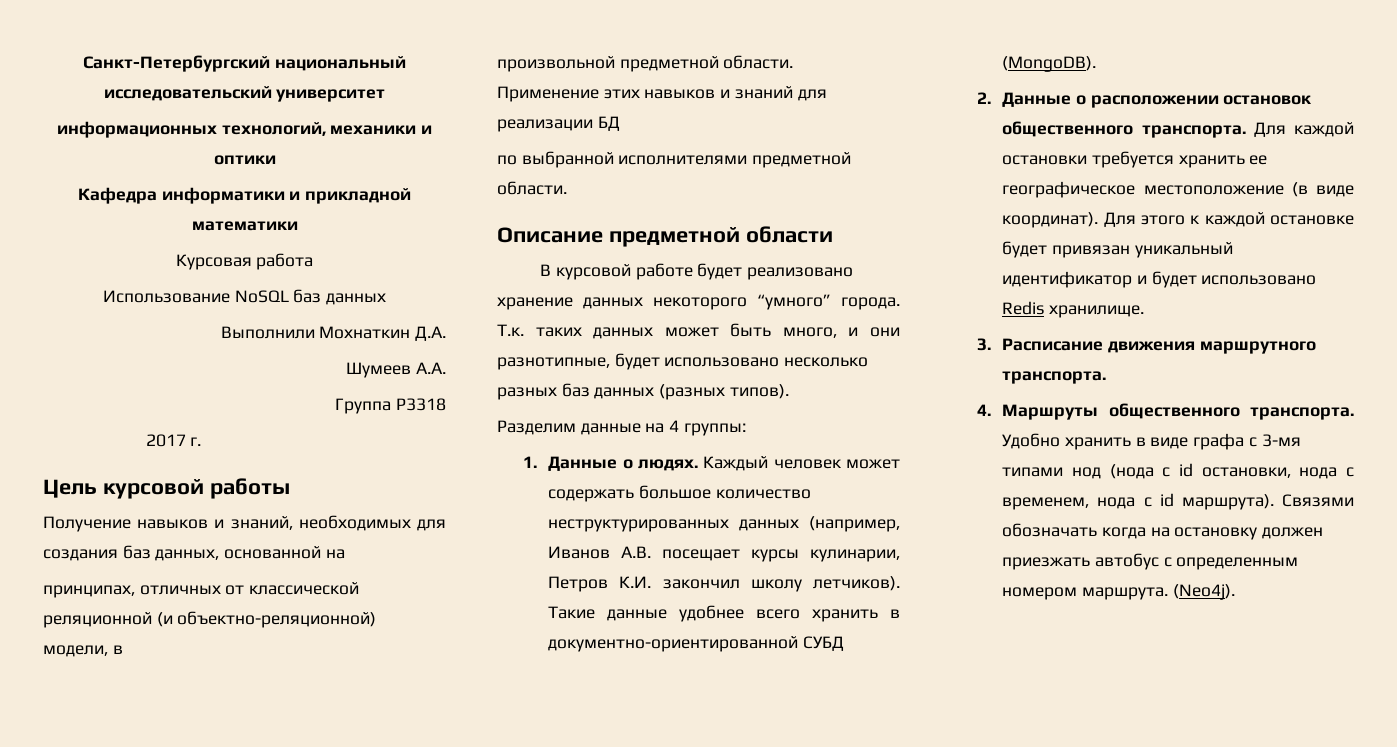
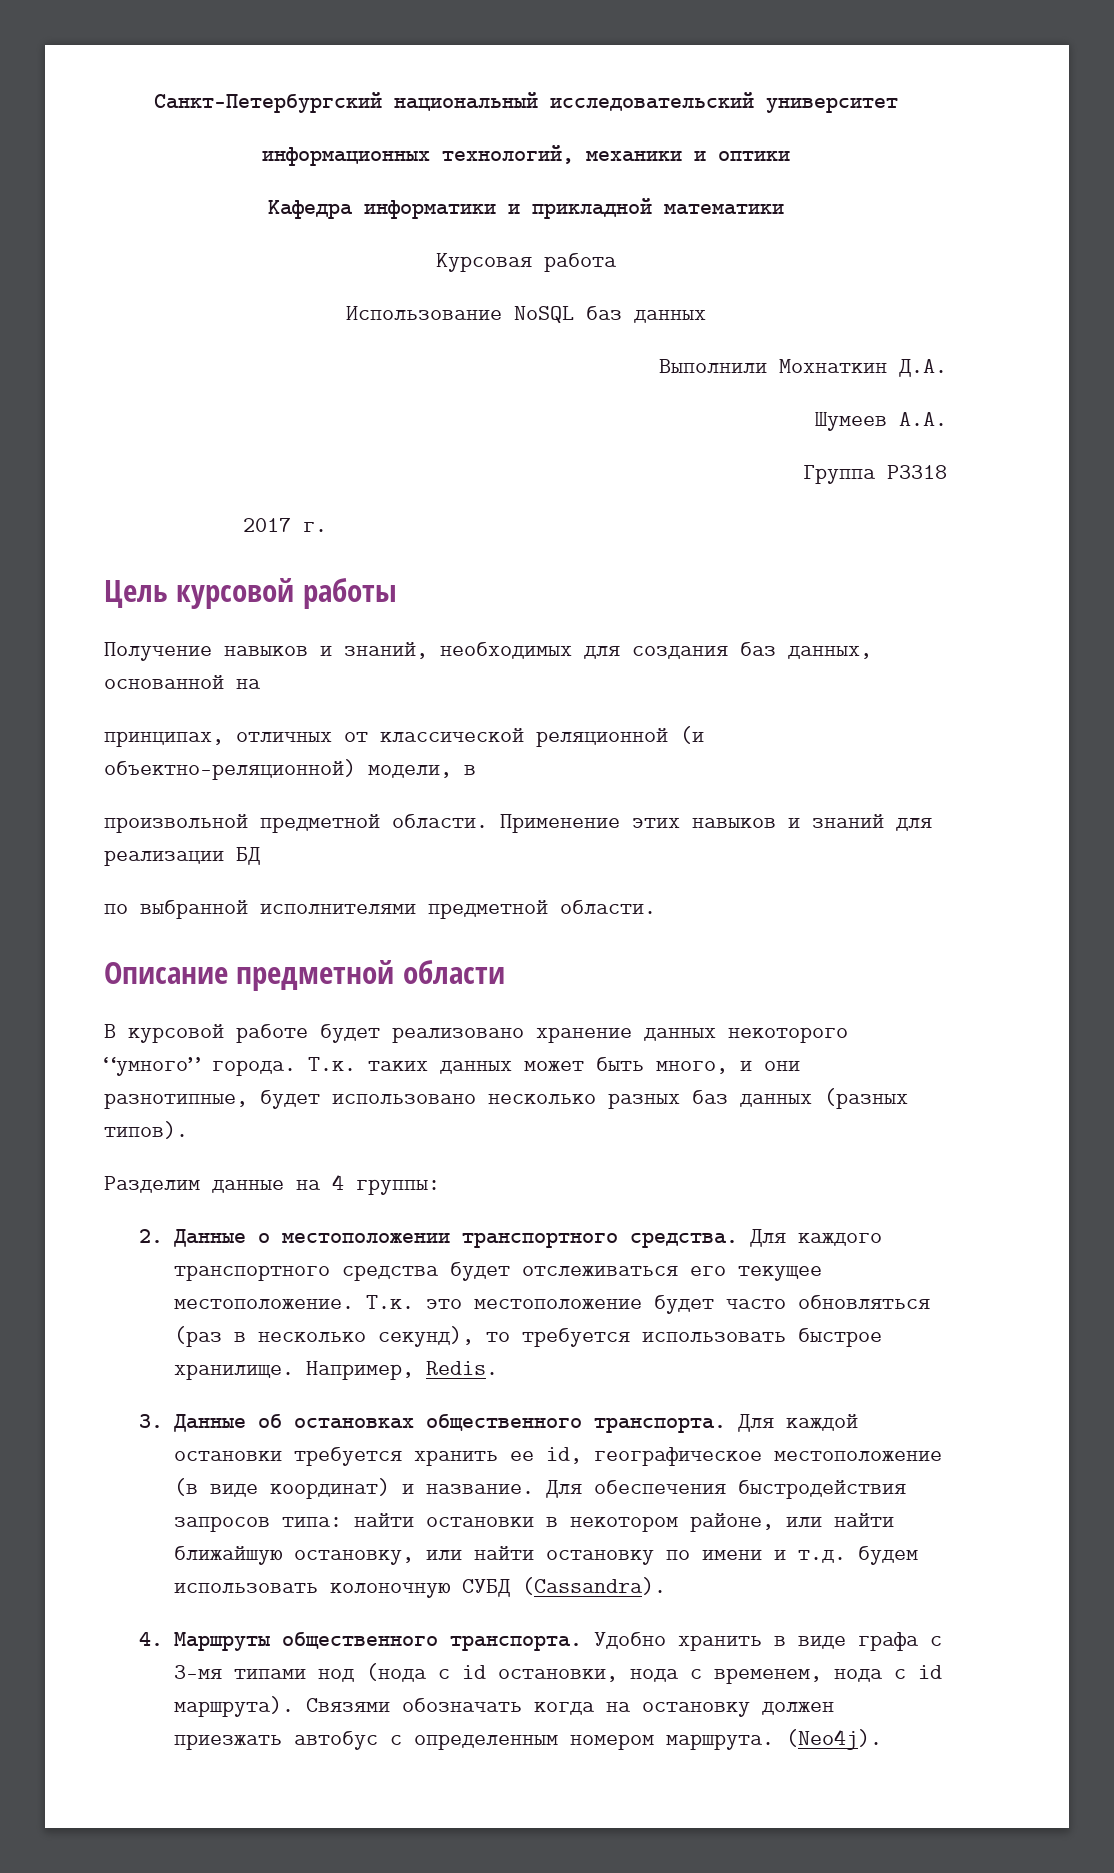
- 1. Данные о людях. Каждый человек может содержать большое количество неструктурированных данных (например, Иванов А.В. посещает курсы кулинарии, Петров К.И. закончил школу летчиков). Такие данные удобнее всего хранить в документно-ориентированной СУБД (MongoDB).
- 2. Данные о расположении остановок общественного транспорта.
+ 2. Данные о местоположении транспортного средства. Для каждого транспортного средства будет отслеживаться его текущее местоположение. Т.к. это местоположение будет часто обновляться (раз в несколько секунд), то требуется использовать быстрое хранилище. Например, Redis.
+ 3. Данные об остановках общественного транспорта.
- Для каждой остановки требуется хранить ее географическое местоположение (в виде координат). Для этого к каждой остановке будет привязан уникальный идентификатор и будет использовано Redis хранилище.
- 3. Расписание движения маршрутного транспорта.
+ Для каждой остановки требуется хранить ее id, географическое местоположение (в виде координат) и название. Для обеспечения быстродействия запросов типа: найти остановки в некотором районе, или найти ближайшую остановку, или найти остановку по имени и т.д. будем использовать колоночную СУБД (Сassandra).

